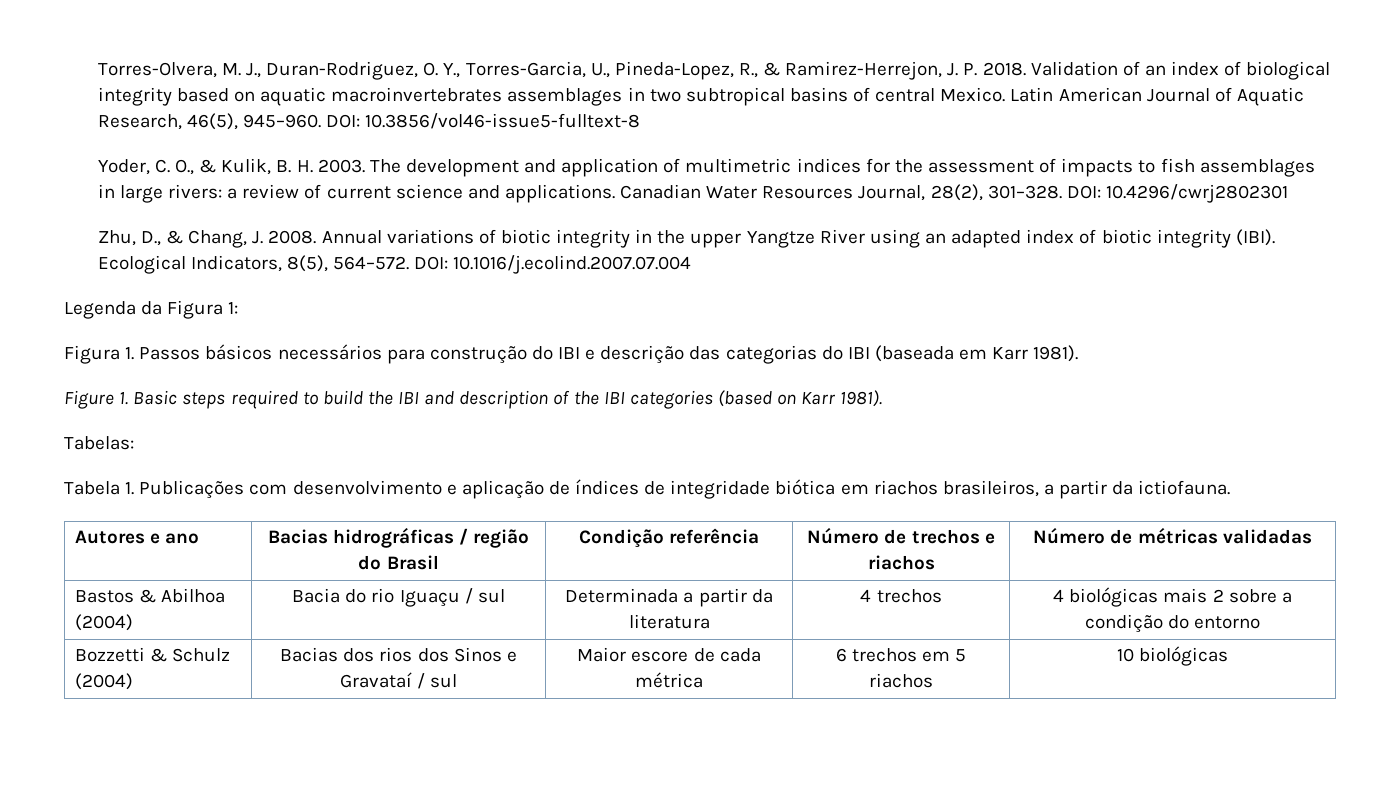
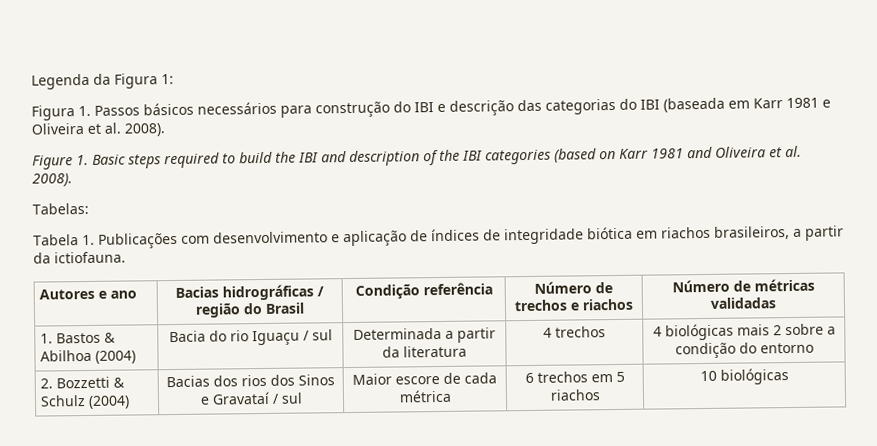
- Torres-Olvera, M. J., Duran-Rodriguez, O. Y., Torres-Garcia, U., Pineda-Lopez, R., & Ramirez-Herrejon, J. P. 2018. Validation of an index of biological integrity based on aquatic macroinvertebrates assemblages in two subtropical basins of central Mexico. Latin American Journal of Aquatic Research, 46(5), 945–960. DOI: 10.3856/vol46-issue5-fulltext-8
- Yoder, C. O., & Kulik, B. H. 2003. The development and application of multimetric indices for the assessment of impacts to fish assemblages in large rivers: a review of current science and applications. Canadian Water Resources Journal, 28(2), 301–328. DOI: 10.4296/cwrj2802301
- Zhu, D., & Chang, J. 2008. Annual variations of biotic integrity in the upper Yangtze River using an adapted index of biotic integrity (IBI). Ecological Indicators, 8(5), 564–572. DOI: 10.1016/j.ecolind.2007.07.004
- Figura 1. Passos básicos necessários para construção do IBI e descrição das categorias do IBI (baseada em Karr 1981).
+ Figura 1. Passos básicos necessários para construção do IBI e descrição das categorias do IBI (baseada em Karr 1981 e Oliveira et al. 2008).
- Figure 1. Basic steps required to build the IBI and description of the IBI categories (based on Karr 1981).
+ Figure 1. Basic steps required to build the IBI and description of the IBI categories (based on Karr 1981 and Oliveira et al. 2008).
- Bastos & Abilhoa (2004) | Bacia do rio Iguaçu / sul | Determinada a partir da literatura | 4 trechos | 4 biológicas mais 2 sobre a condição do entorno
+ 1. Bastos & Abilhoa (2004) | Bacia do rio Iguaçu / sul | Determinada a partir da literatura | 4 trechos | 4 biológicas mais 2 sobre a condição do entorno
- Bozzetti & Schulz (2004) | Bacias dos rios dos Sinos e Gravataí / sul | Maior escore de cada métrica | 6 trechos em 5 riachos | 10 biológicas
+ 2. Bozzetti & Schulz (2004) | Bacias dos rios dos Sinos e Gravataí / sul | Maior escore de cada métrica | 6 trechos em 5 riachos | 10 biológicas

